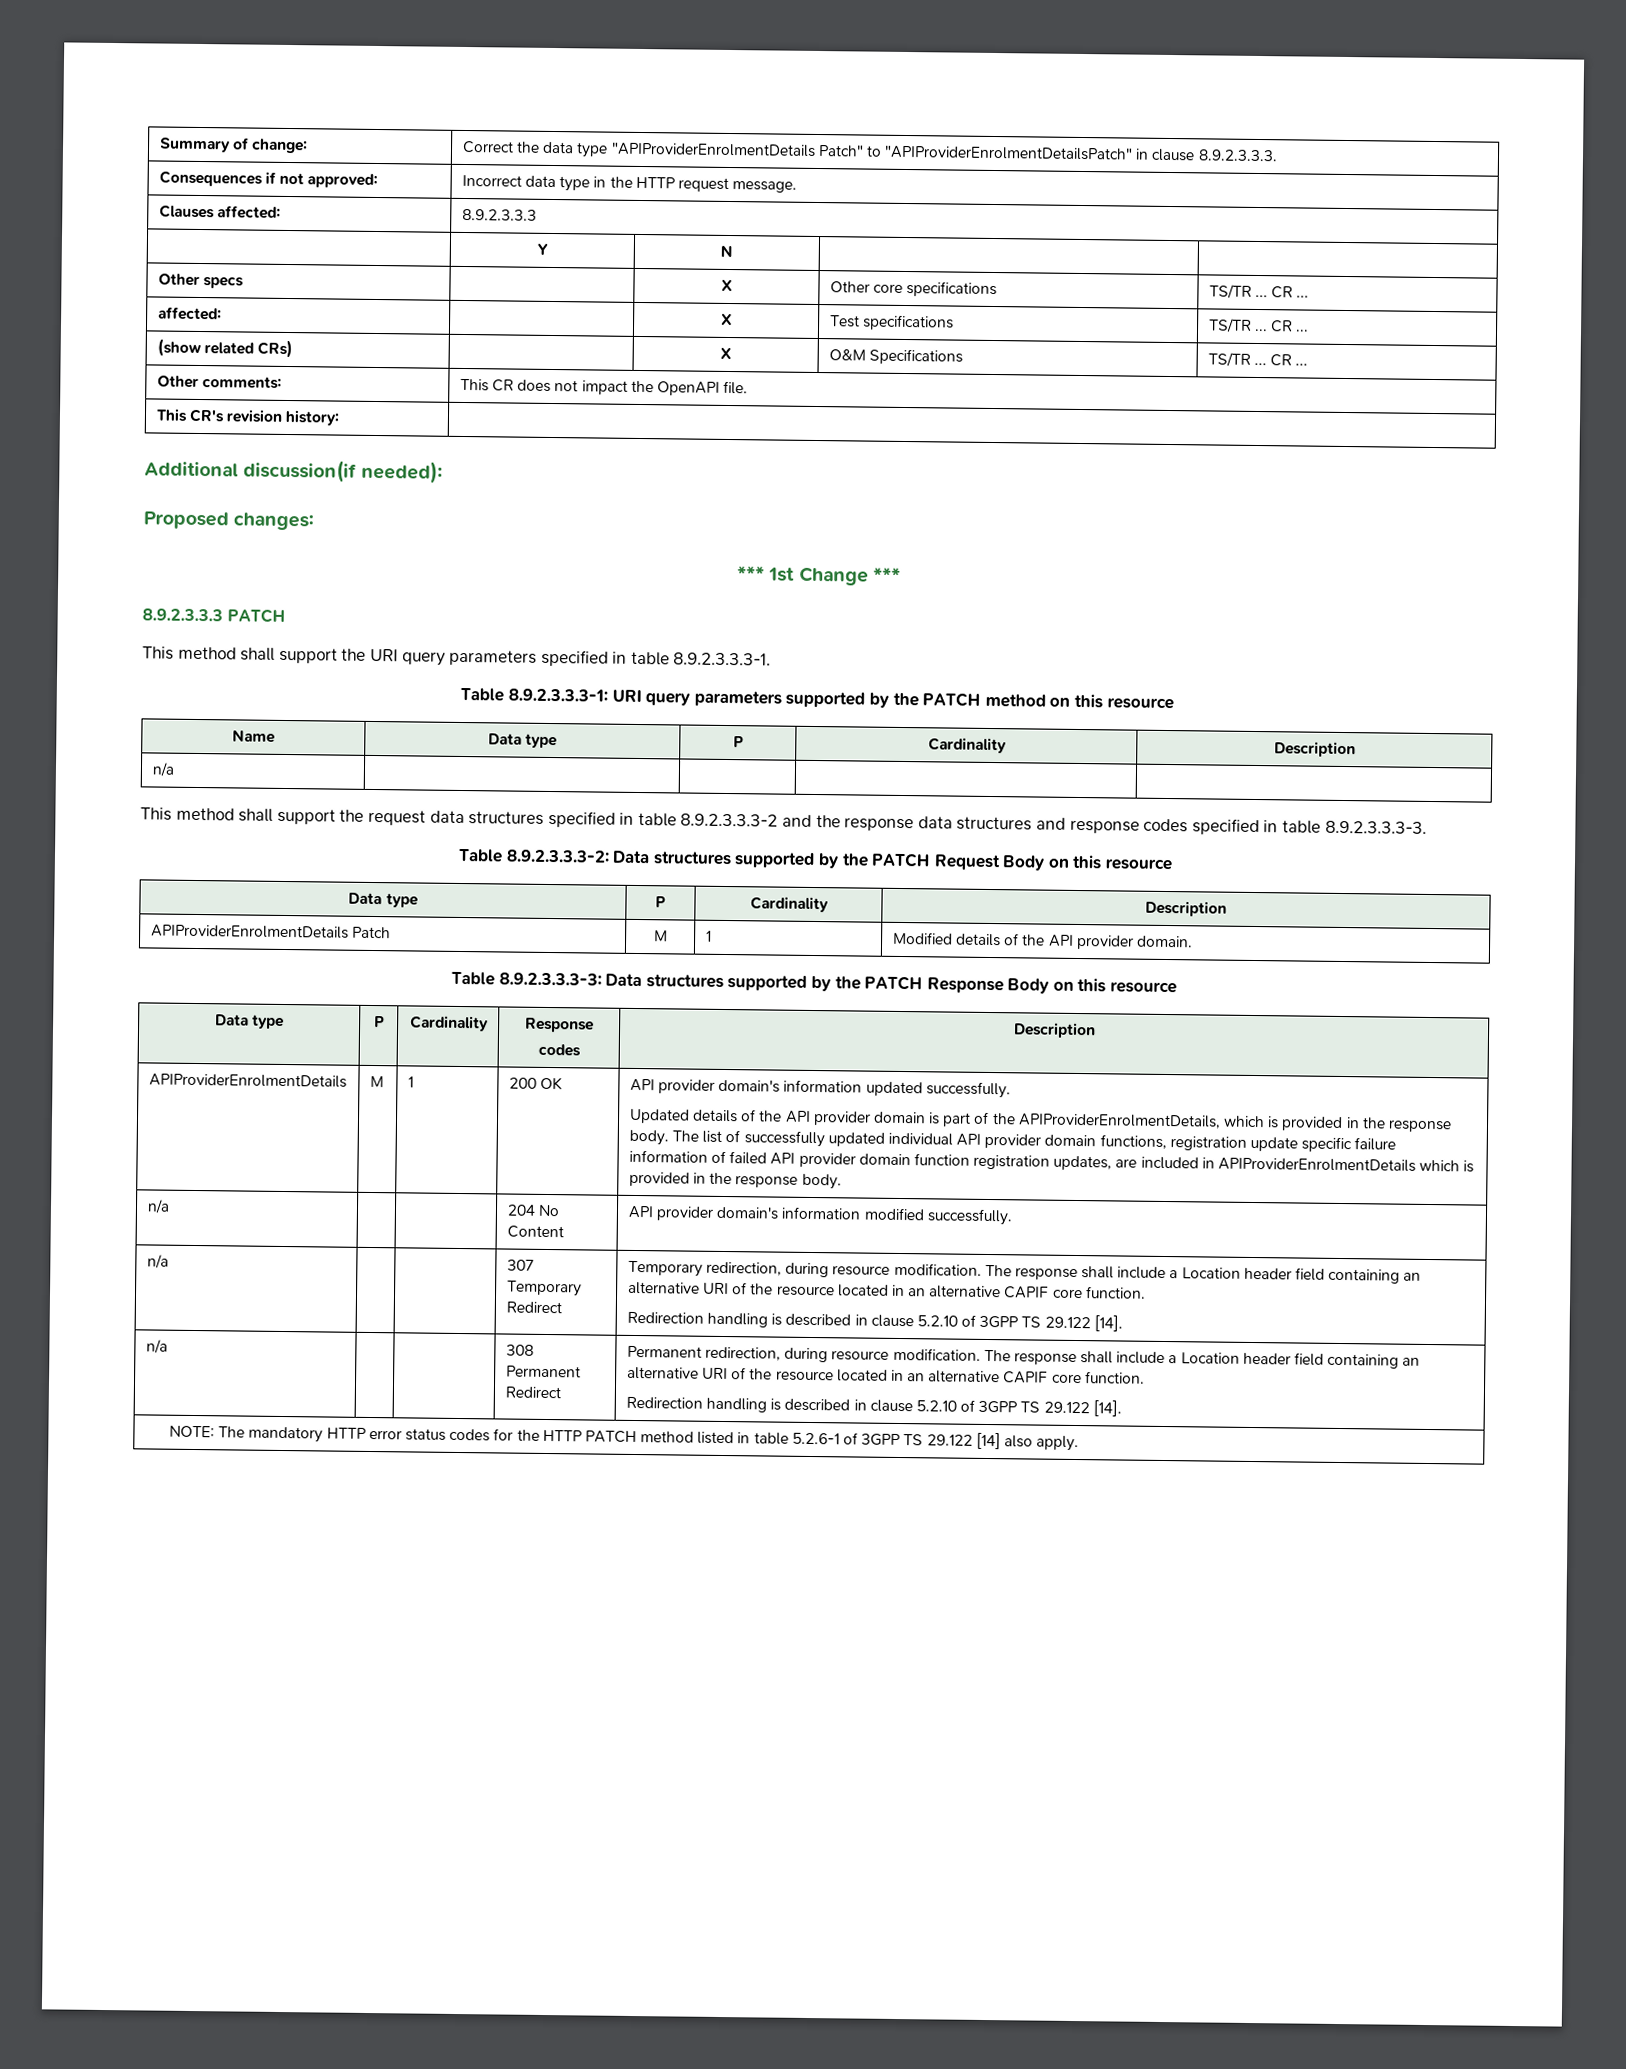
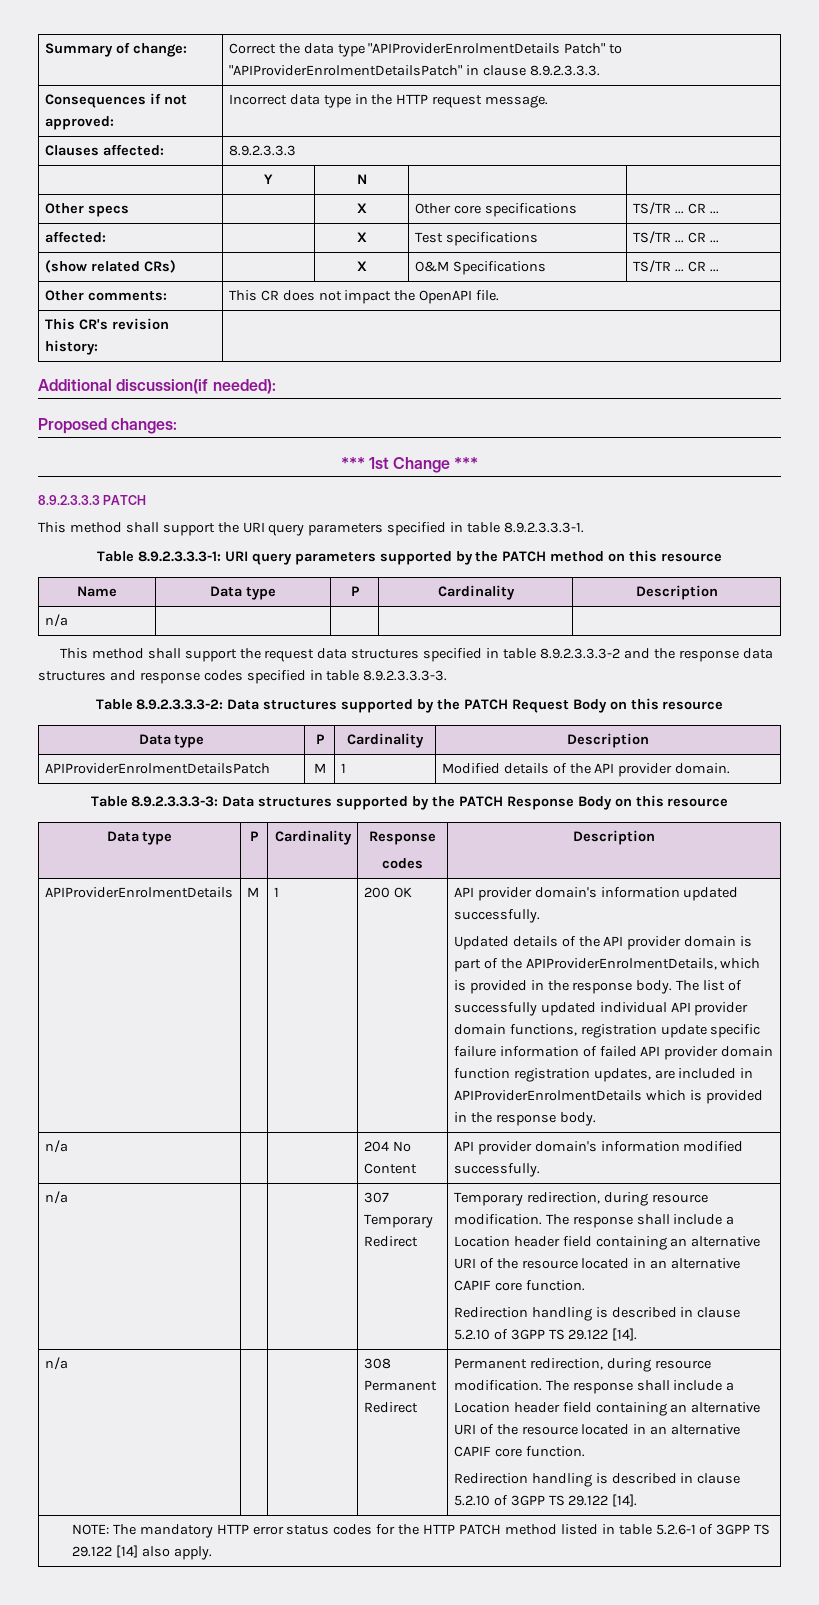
- APIProviderEnrolmentDetails Patch | M | 1 | Modified details of the API provider domain.
+ APIProviderEnrolmentDetailsPatch | M | 1 | Modified details of the API provider domain.

